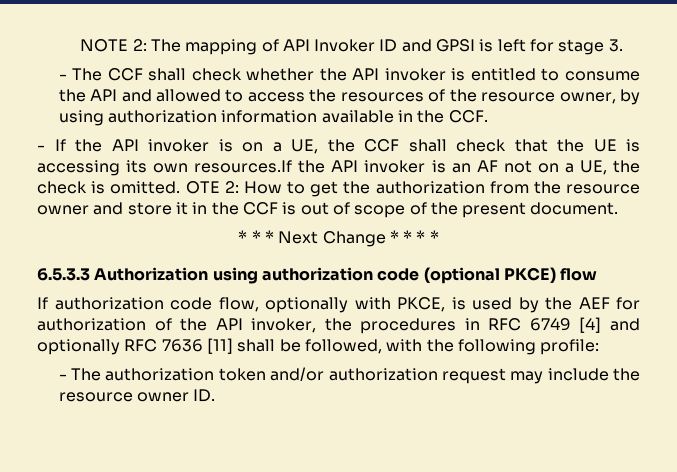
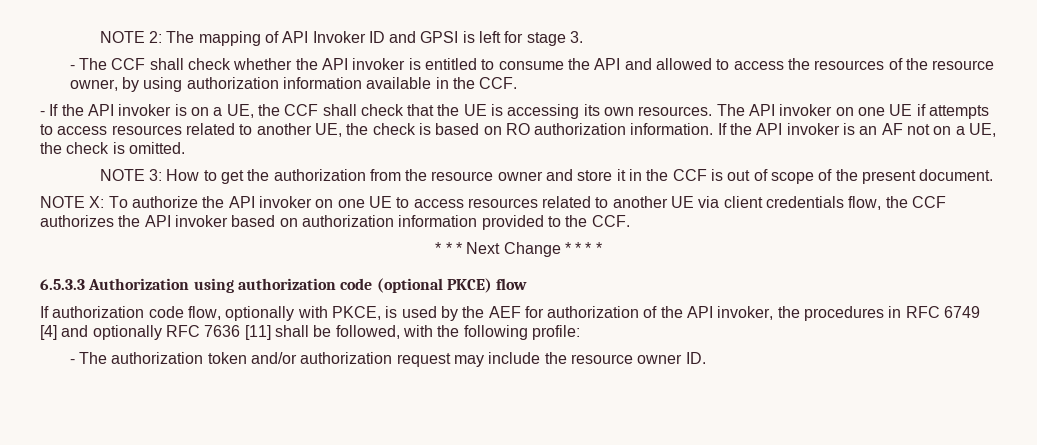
- - If the API invoker is on a UE, the CCF shall check that the UE is accessing its own resources.If the API invoker is an AF not on a UE, the check is omitted. OTE 2: How to get the authorization from the resource owner and store it in the CCF is out of scope of the present document.
+ - If the API invoker is on a UE, the CCF shall check that the UE is accessing its own resources. The API invoker on one UE if attempts to access resources related to another UE, the check is based on RO authorization information. If the API invoker is an AF not on a UE, the check is omitted.
+ NOTE 3: How to get the authorization from the resource owner and store it in the CCF is out of scope of the present document.
+ NOTE X: To authorize the API invoker on one UE to access resources related to another UE via client credentials flow, the CCF authorizes the API invoker based on authorization information provided to the CCF.

